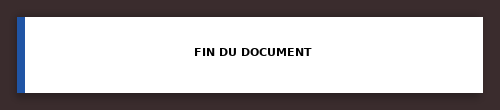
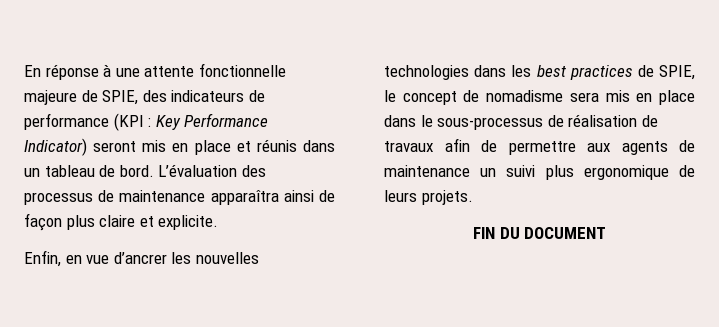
+ En réponse à une attente fonctionnelle majeure de SPIE, des indicateurs de performance (KPI : Key Performance Indicator) seront mis en place et réunis dans un tableau de bord. L’évaluation des processus de maintenance apparaîtra ainsi de façon plus claire et explicite.
+ Enfin, en vue d’ancrer les nouvelles technologies dans les best practices de SPIE, le concept de nomadisme sera mis en place dans le sous-processus de réalisation de travaux afin de permettre aux agents de maintenance un suivi plus ergonomique de leurs projets.

